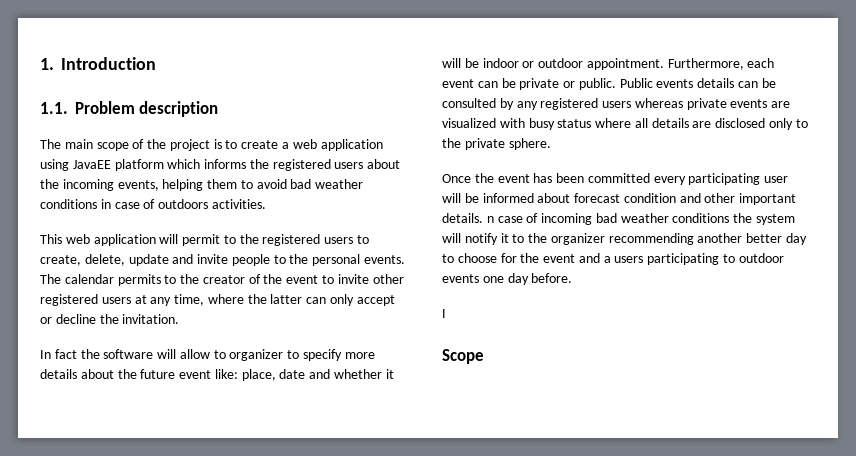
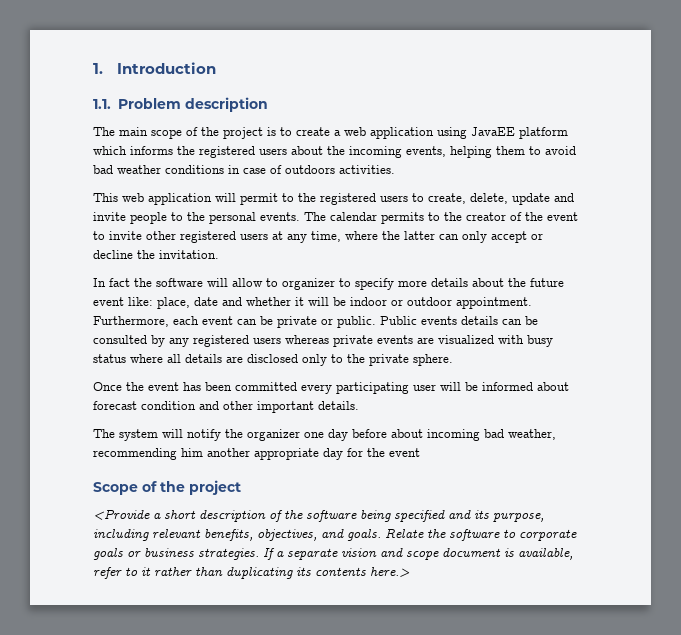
- Once the event has been committed every participating user will be informed about forecast condition and other important details. n case of incoming bad weather conditions the system will notify it to the organizer recommending another better day to choose for the event and a users participating to outdoor events one day before.
- I
- Scope
+ Once the event has been committed every participating user will be informed about forecast condition and other important details.
+ The system will notify the organizer one day before about incoming bad weather, recommending him another appropriate day for the event
+ Scope of the project
+ <Provide a short description of the software being specified and its purpose, including relevant benefits, objectives, and goals. Relate the software to corporate goals or business strategies. If a separate vision and scope document is available, refer to it rather than duplicating its contents here.>

